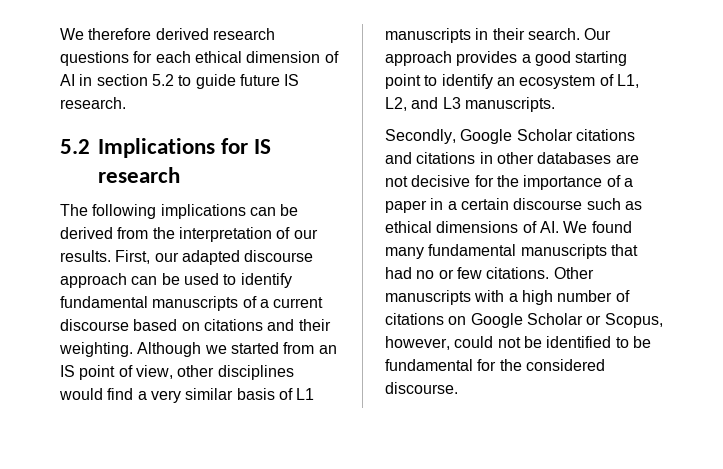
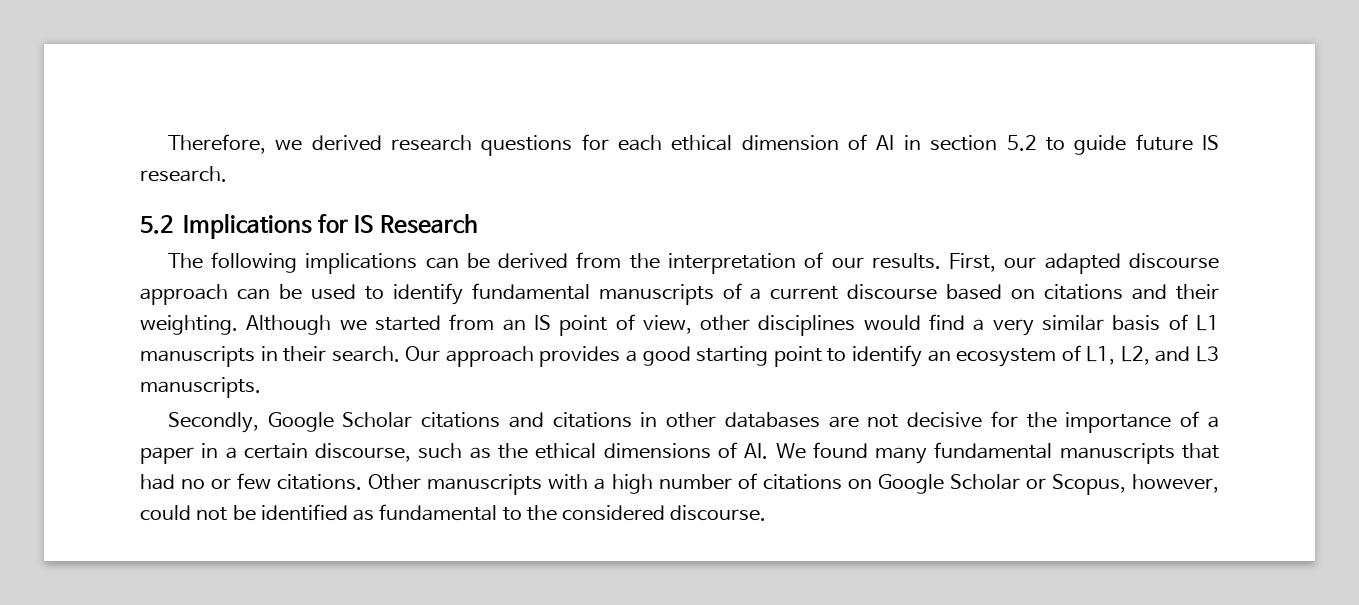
- We therefore derived research questions for each ethical dimension of AI in section 5.2 to guide future IS research.
+ Therefore, we derived research questions for each ethical dimension of AI in section 5.2 to guide future IS research.
- 5.2 Implications for IS research
+ 5.2 Implications for IS Research
- Secondly, Google Scholar citations and citations in other databases are not decisive for the importance of a paper in a certain discourse such as ethical dimensions of AI. We found many fundamental manuscripts that had no or few citations.
+ Secondly, Google Scholar citations and citations in other databases are not decisive for the importance of a paper in a certain discourse, such as the ethical dimensions of AI. We found many fundamental manuscripts that had no or few citations.
- Other manuscripts with a high number of citations on Google Scholar or Scopus, however, could not be identified to be fundamental for the considered discourse.
+ Other manuscripts with a high number of citations on Google Scholar or Scopus, however, could not be identified as fundamental to the considered discourse.

